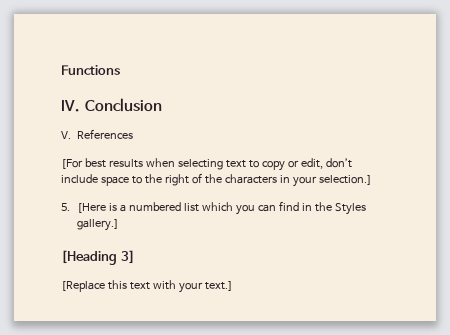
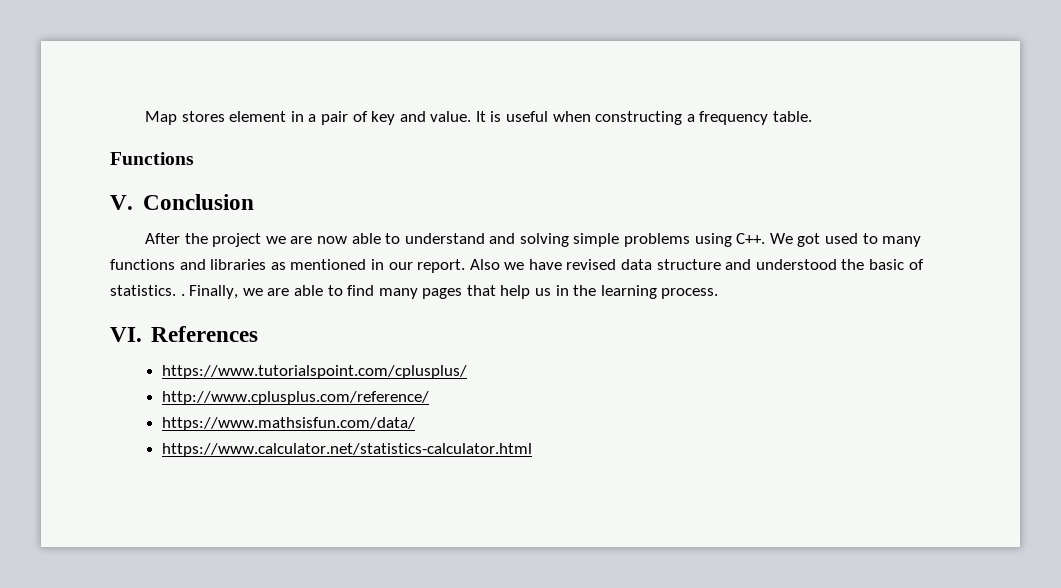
+ Map stores element in a pair of key and value. It is useful when constructing a frequency table.
- IV. Conclusion
+ V. Conclusion
- V. References
- [For best results when selecting text to copy or edit, don’t include space to the right of the characters in your selection.]
- 5. [Here is a numbered list which you can find in the Styles gallery.]
- [Heading 3]
- [Replace this text with your text.]
+ After the project we are now able to understand and solving simple problems using C++. We got used to many functions and libraries as mentioned in our report. Also we have revised data structure and understood the basic of statistics. . Finally, we are able to find many pages that help us in the learning process.
+ VI. References
+ https://www.tutorialspoint.com/cplusplus/
+ http://www.cplusplus.com/reference/
+ https://www.mathsisfun.com/data/
+ https://www.calculator.net/statistics-calculator.html

